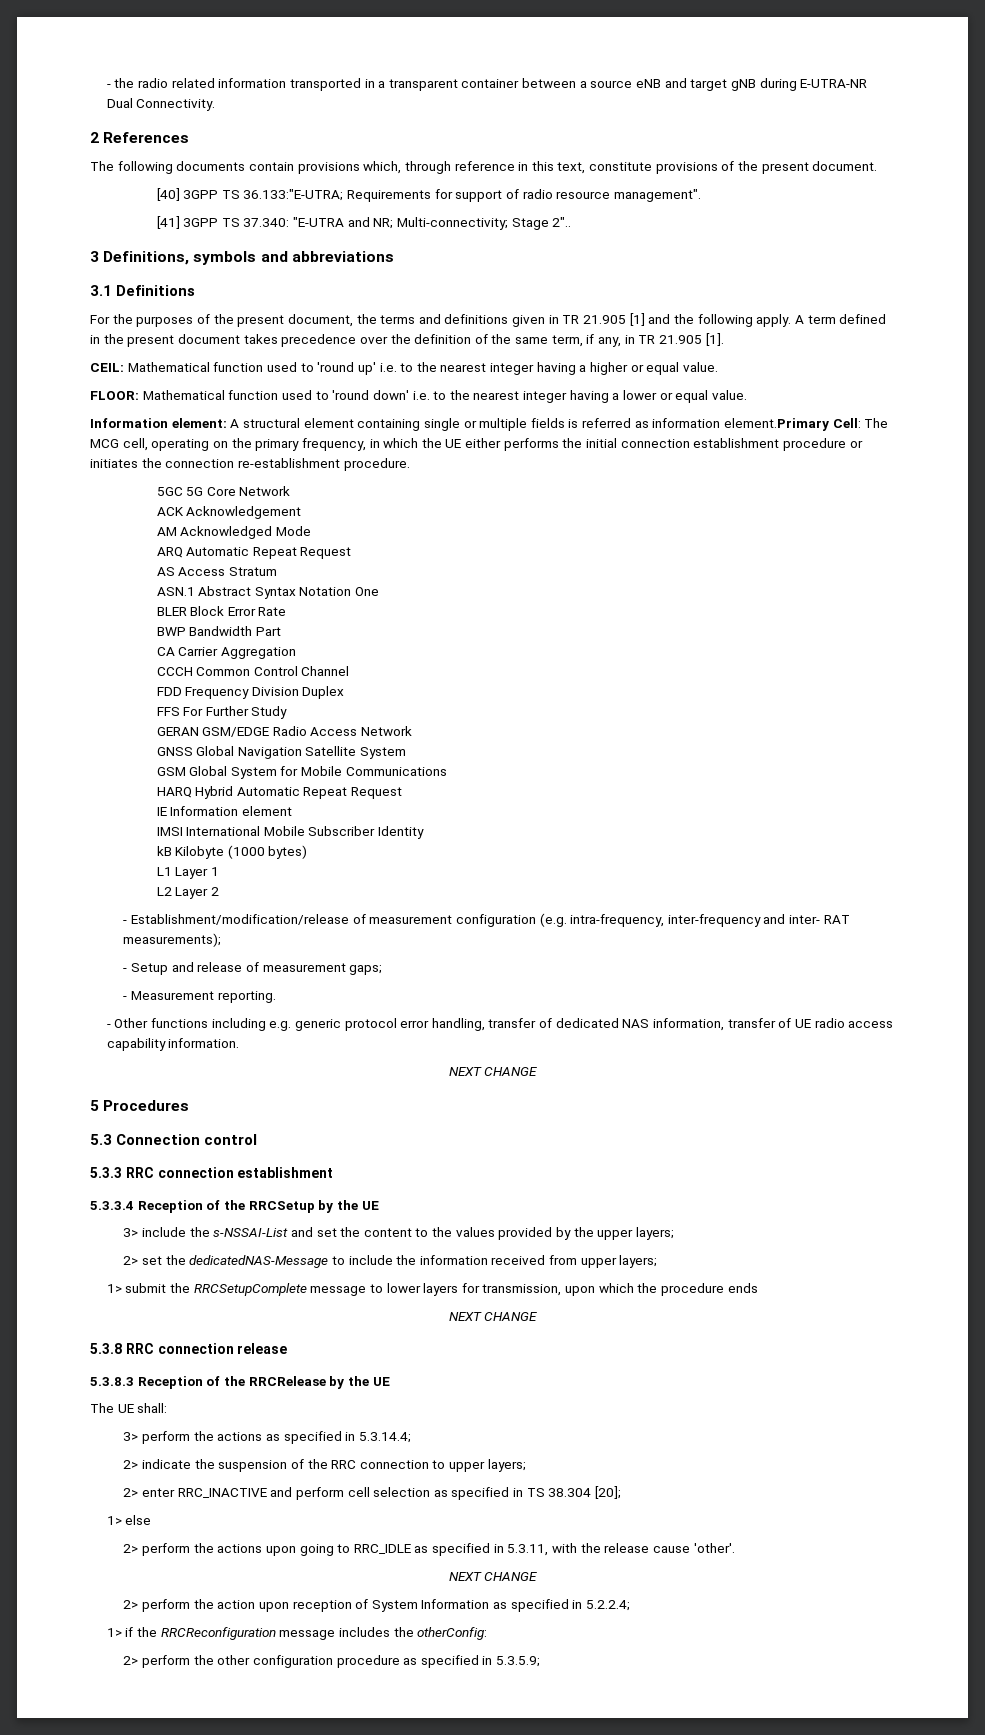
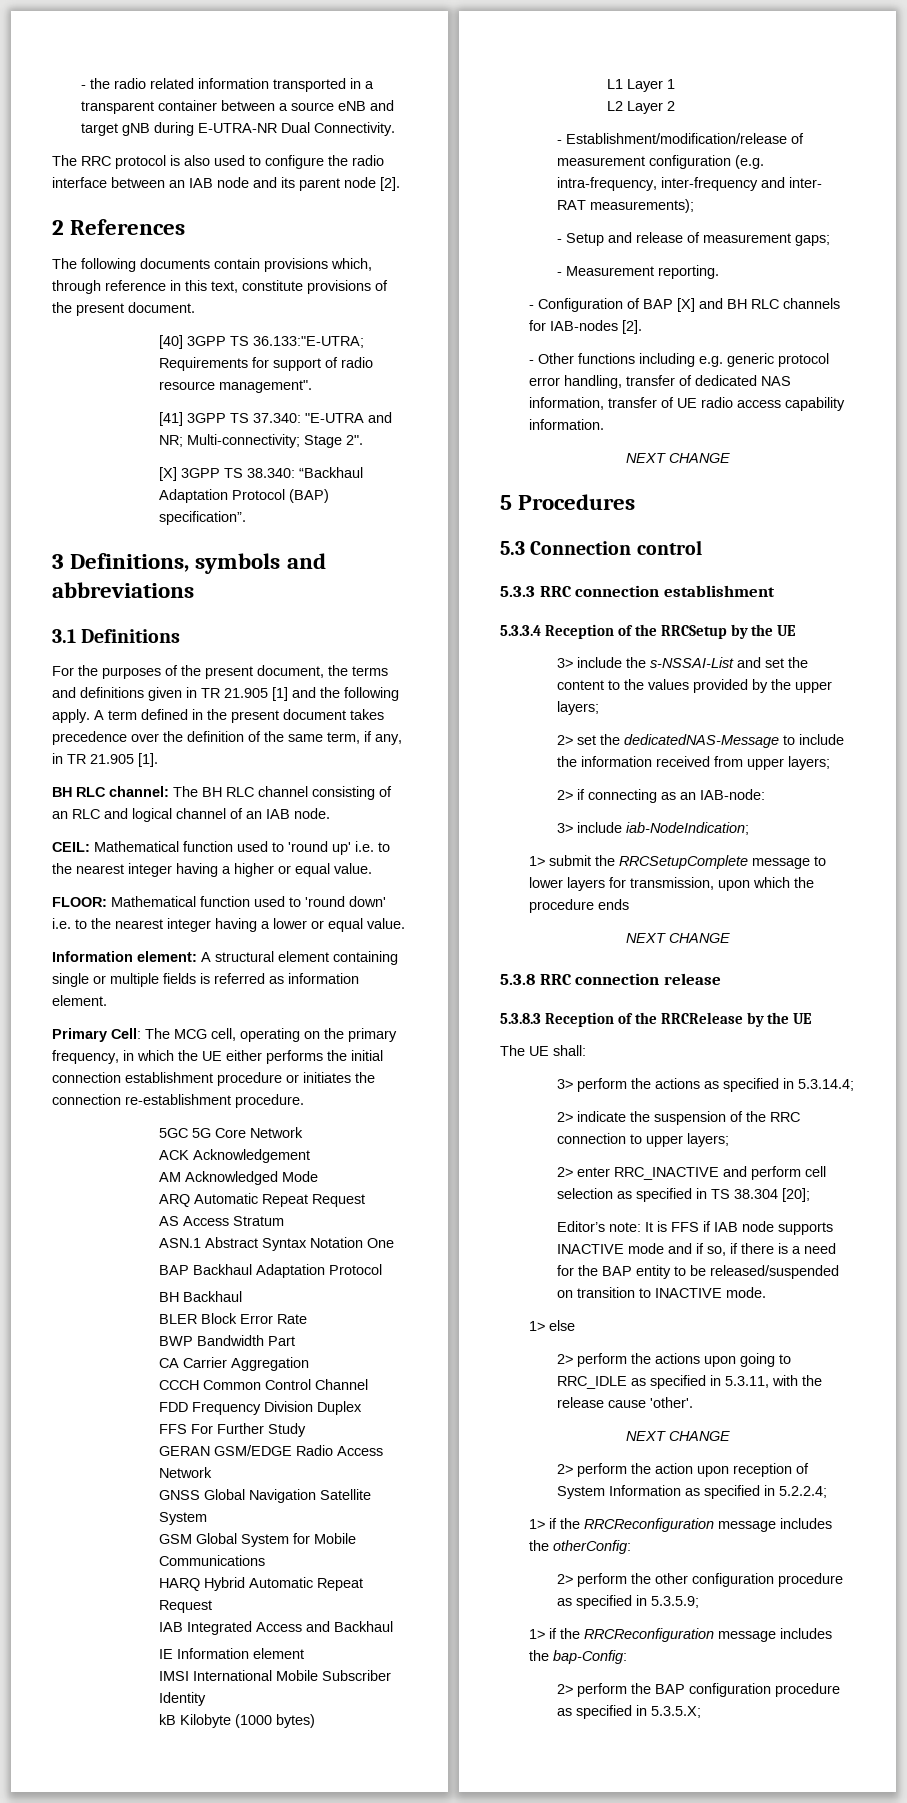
+ The RRC protocol is also used to configure the radio interface between an IAB node and its parent node [2].
- [41] 3GPP TS 37.340: "E-UTRA and NR; Multi-connectivity; Stage 2"..
+ [41] 3GPP TS 37.340: "E-UTRA and NR; Multi-connectivity; Stage 2".
+ [X] 3GPP TS 38.340: “Backhaul Adaptation Protocol (BAP) specification”.
+ BH RLC channel: The BH RLC channel consisting of an RLC and logical channel of an IAB node.
- Information element: A structural element containing single or multiple fields is referred as information element.Primary Cell: The MCG cell, operating on the primary frequency, in which the UE either performs the initial connection establishment procedure or initiates the connection re-establishment procedure.
+ Information element: A structural element containing single or multiple fields is referred as information element.
+ Primary Cell: The MCG cell, operating on the primary frequency, in which the UE either performs the initial connection establishment procedure or initiates the connection re-establishment procedure.
+ BAP Backhaul Adaptation Protocol
+ BH Backhaul
+ IAB Integrated Access and Backhaul
+ - Configuration of BAP [X] and BH RLC channels for IAB-nodes [2].
+ 2> if connecting as an IAB-node:
+ 3> include iab-NodeIndication;
+ Editor’s note: It is FFS if IAB node supports INACTIVE mode and if so, if there is a need for the BAP entity to be released/suspended on transition to INACTIVE mode.
+ 1> if the RRCReconfiguration message includes the bap-Config:
+ 2> perform the BAP configuration procedure as specified in 5.3.5.X;

